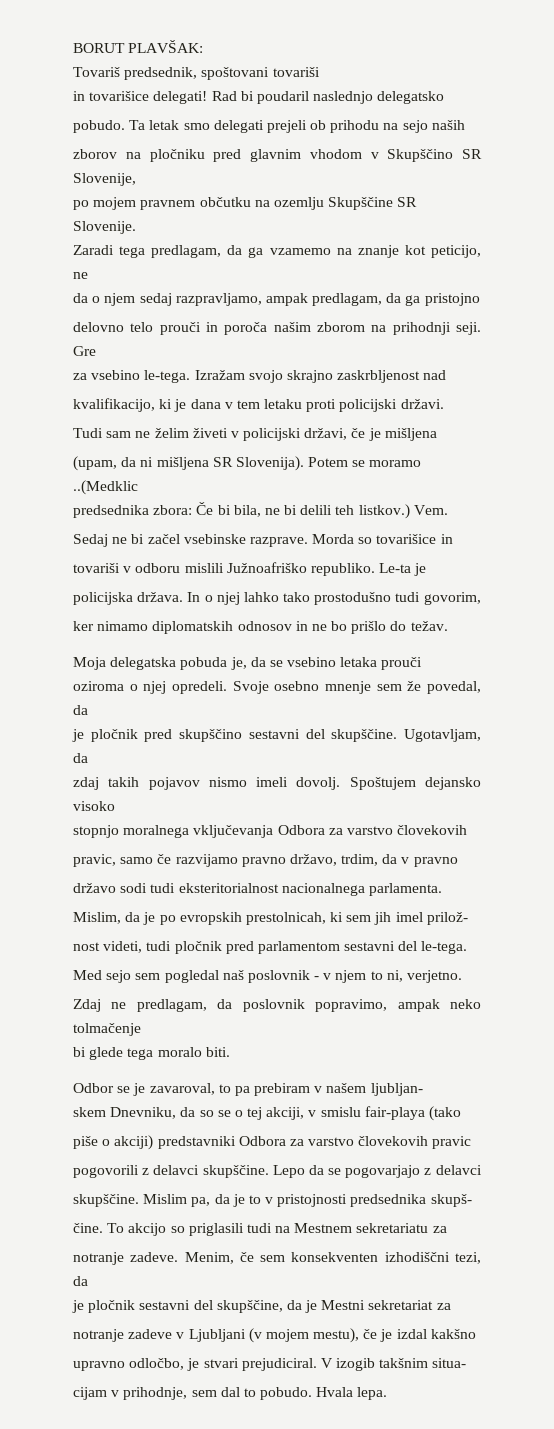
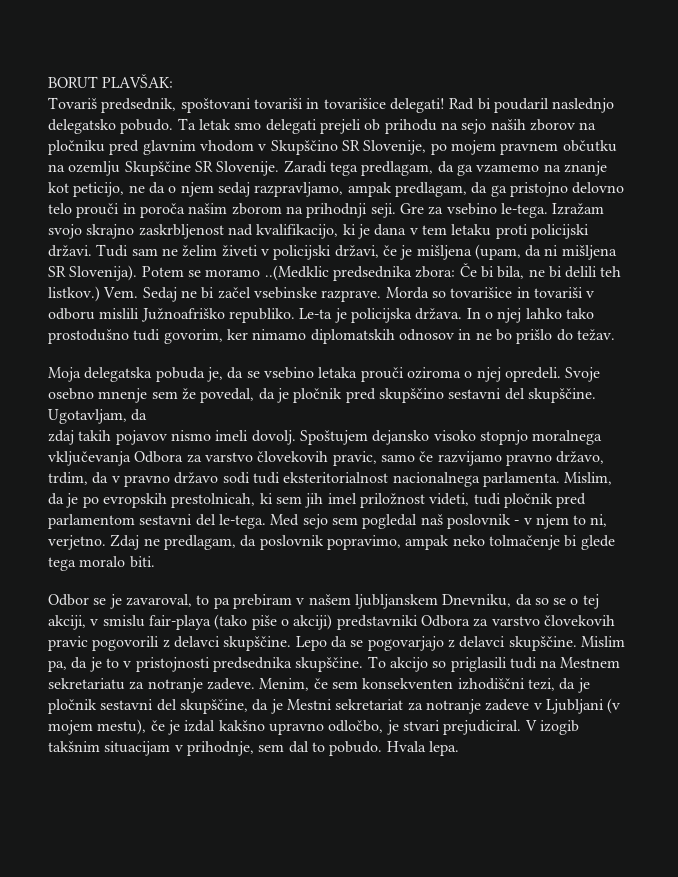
- Tovariš predsednik, spoštovani tovariši
- in tovarišice delegati!
+ Tovariš predsednik, spoštovani tovariši in tovarišice delegati!
- Rad bi poudaril naslednjo delegatsko
- pobudo.
+ Rad bi poudaril naslednjo delegatsko pobudo.
- Ta letak smo delegati prejeli ob prihodu na sejo naših
- zborov na pločniku pred glavnim vhodom v Skupščino SR Slovenije,
- po mojem pravnem občutku na ozemlju Skupščine SR Slovenije.
- Zaradi tega predlagam, da ga vzamemo na znanje kot peticijo, ne
- da o njem sedaj razpravljamo, ampak predlagam, da ga pristojno
- delovno telo prouči in poroča našim zborom na prihodnji seji.
+ Ta letak smo delegati prejeli ob prihodu na sejo naših zborov na pločniku pred glavnim vhodom v Skupščino SR Slovenije, po mojem pravnem občutku na ozemlju Skupščine SR Slovenije. Zaradi tega predlagam, da ga vzamemo na znanje kot peticijo, ne da o njem sedaj razpravljamo, ampak predlagam, da ga pristojno delovno telo prouči in poroča našim zborom na prihodnji seji.
- Gre
- za vsebino le-tega.
+ Gre za vsebino le-tega.
- Izražam svojo skrajno zaskrbljenost nad
- kvalifikacijo, ki je dana v tem letaku proti policijski državi.
- Tudi sam ne želim živeti v policijski državi, če je mišljena
- (upam, da ni mišljena SR Slovenija).
+ Izražam svojo skrajno zaskrbljenost nad kvalifikacijo, ki je dana v tem letaku proti policijski državi. Tudi sam ne želim živeti v policijski državi, če je mišljena (upam, da ni mišljena SR Slovenija).
- Potem se moramo ..(Medklic
- predsednika zbora: Če bi bila, ne bi delili teh listkov.)
+ Potem se moramo ..(Medklic predsednika zbora: Če bi bila, ne bi delili teh listkov.)
- Vem.
- Sedaj ne bi začel vsebinske razprave.
+ Vem. Sedaj ne bi začel vsebinske razprave.
- Morda so tovarišice in
- tovariši v odboru mislili Južnoafriško republiko.
+ Morda so tovarišice in tovariši v odboru mislili Južnoafriško republiko.
- Le-ta je
- policijska država.
+ Le-ta je policijska država.
- In o njej lahko tako prostodušno tudi govorim,
- ker nimamo diplomatskih odnosov in ne bo prišlo do težav.
+ In o njej lahko tako prostodušno tudi govorim, ker nimamo diplomatskih odnosov in ne bo prišlo do težav.
- Moja delegatska pobuda je, da se vsebino letaka prouči
- oziroma o njej opredeli.
+ Moja delegatska pobuda je, da se vsebino letaka prouči oziroma o njej opredeli.
- Svoje osebno mnenje sem že povedal, da
- je pločnik pred skupščino sestavni del skupščine.
+ Svoje osebno mnenje sem že povedal, da je pločnik pred skupščino sestavni del skupščine.
- Spoštujem dejansko visoko
- stopnjo moralnega vključevanja Odbora za varstvo človekovih
- pravic, samo če razvijamo pravno državo, trdim, da v pravno
- državo sodi tudi eksteritorialnost nacionalnega parlamenta.
- Mislim, da je po evropskih prestolnicah, ki sem jih imel prilož-
- nost videti, tudi pločnik pred parlamentom sestavni del le-tega.
- Med sejo sem pogledal naš poslovnik - v njem to ni, verjetno.
- Zdaj ne predlagam, da poslovnik popravimo, ampak neko tolmačenje
- bi glede tega moralo biti.
+ Spoštujem dejansko visoko stopnjo moralnega vključevanja Odbora za varstvo človekovih pravic, samo če razvijamo pravno državo, trdim, da v pravno državo sodi tudi eksteritorialnost nacionalnega parlamenta. Mislim, da je po evropskih prestolnicah, ki sem jih imel priložnost videti, tudi pločnik pred parlamentom sestavni del le-tega. Med sejo sem pogledal naš poslovnik - v njem to ni, verjetno. Zdaj ne predlagam, da poslovnik popravimo, ampak neko tolmačenje bi glede tega moralo biti.
- Odbor se je zavaroval, to pa prebiram v našem ljubljan-
- skem Dnevniku, da so se o tej akciji, v smislu fair-playa (tako
- piše o akciji) predstavniki Odbora za varstvo človekovih pravic
- pogovorili z delavci skupščine.
+ Odbor se je zavaroval, to pa prebiram v našem ljubljanskem Dnevniku, da so se o tej akciji, v smislu fair-playa (tako piše o akciji) predstavniki Odbora za varstvo človekovih pravic pogovorili z delavci skupščine.
- Lepo da se pogovarjajo z delavci
- skupščine.
+ Lepo da se pogovarjajo z delavci skupščine.
- Mislim pa, da je to v pristojnosti predsednika skupš-
- čine.
+ Mislim pa, da je to v pristojnosti predsednika skupščine.
- To akcijo so priglasili tudi na Mestnem sekretariatu za
- notranje zadeve.
+ To akcijo so priglasili tudi na Mestnem sekretariatu za notranje zadeve.
- Menim, če sem konsekventen izhodiščni tezi, da
- je pločnik sestavni del skupščine, da je Mestni sekretariat za
- notranje zadeve v Ljubljani (v mojem mestu), če je izdal kakšno
- upravno odločbo, je stvari prejudiciral.
+ Menim, če sem konsekventen izhodiščni tezi, da je pločnik sestavni del skupščine, da je Mestni sekretariat za notranje zadeve v Ljubljani (v mojem mestu), če je izdal kakšno upravno odločbo, je stvari prejudiciral.
- V izogib takšnim situa-
- cijam v prihodnje, sem dal to pobudo.
+ V izogib takšnim situacijam v prihodnje, sem dal to pobudo.

